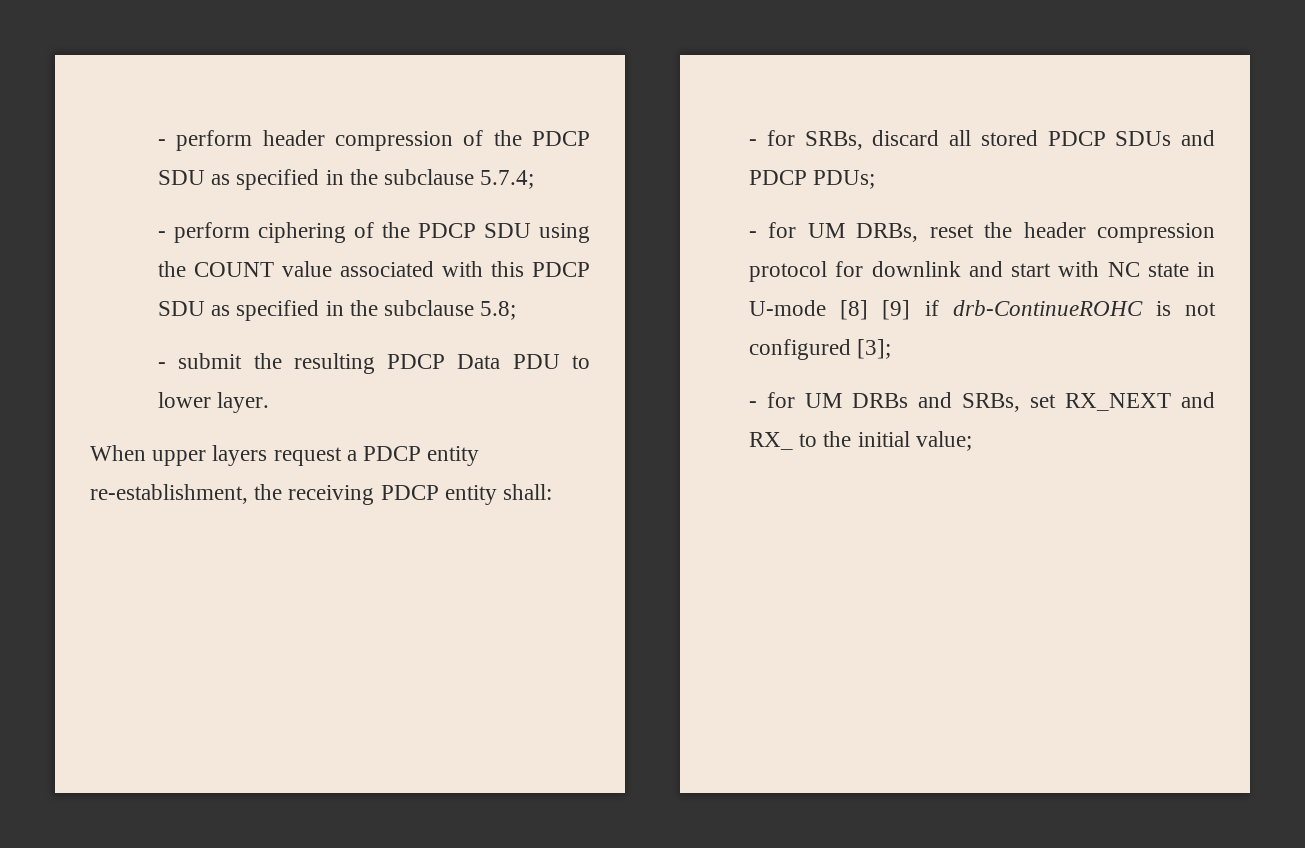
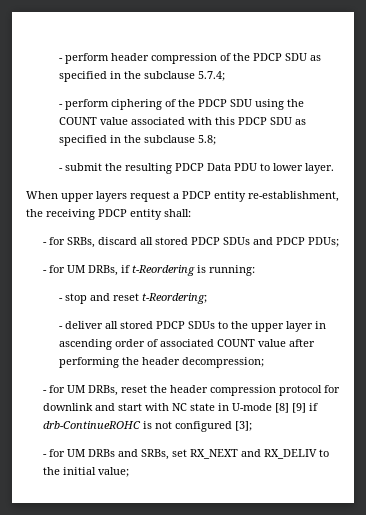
+ - for UM DRBs, if t-Reordering is running:
+ - stop and reset t-Reordering;
+ - deliver all stored PDCP SDUs to the upper layer in ascending order of associated COUNT value after performing the header decompression;
- - for UM DRBs and SRBs, set RX_NEXT and RX_ to the initial value;
+ - for UM DRBs and SRBs, set RX_NEXT and RX_DELIV to the initial value;

